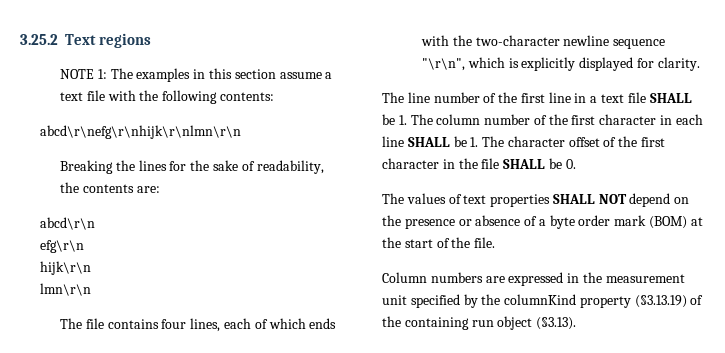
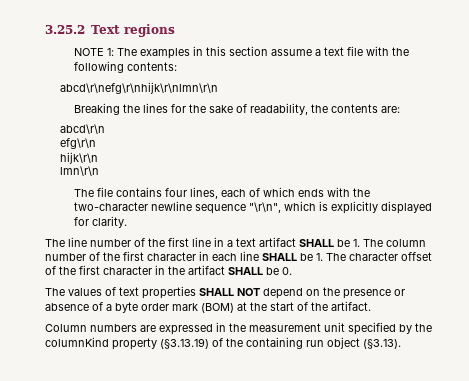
- The line number of the first line in a text file SHALL be 1. The column number of the first character in each line SHALL be 1. The character offset of the first character in the file SHALL be 0.
+ The line number of the first line in a text artifact SHALL be 1. The column number of the first character in each line SHALL be 1. The character offset of the first character in the artifact SHALL be 0.
- The values of text properties SHALL NOT depend on the presence or absence of a byte order mark (BOM) at the start of the file.
+ The values of text properties SHALL NOT depend on the presence or absence of a byte order mark (BOM) at the start of the artifact.

